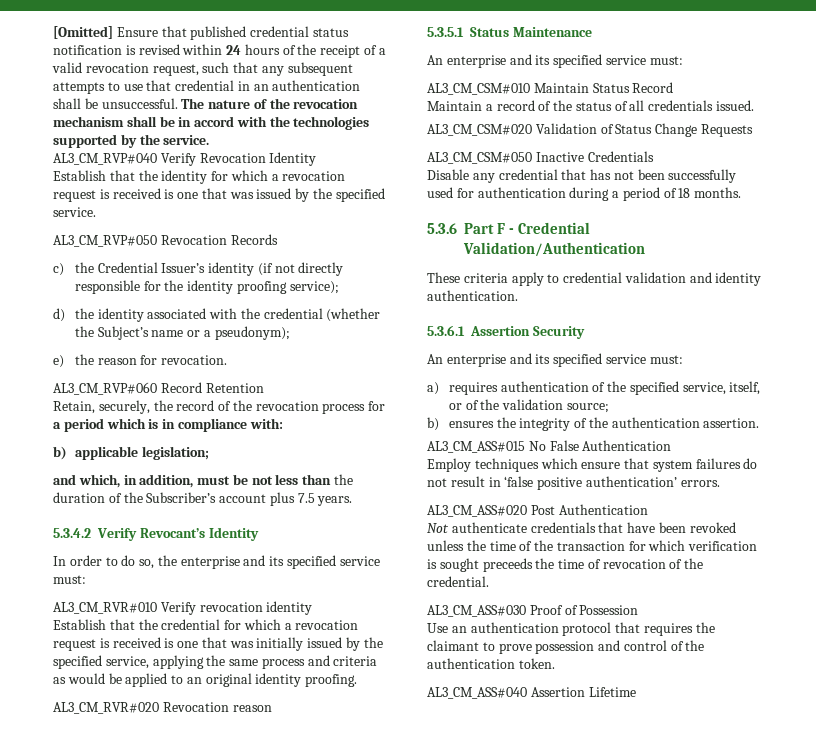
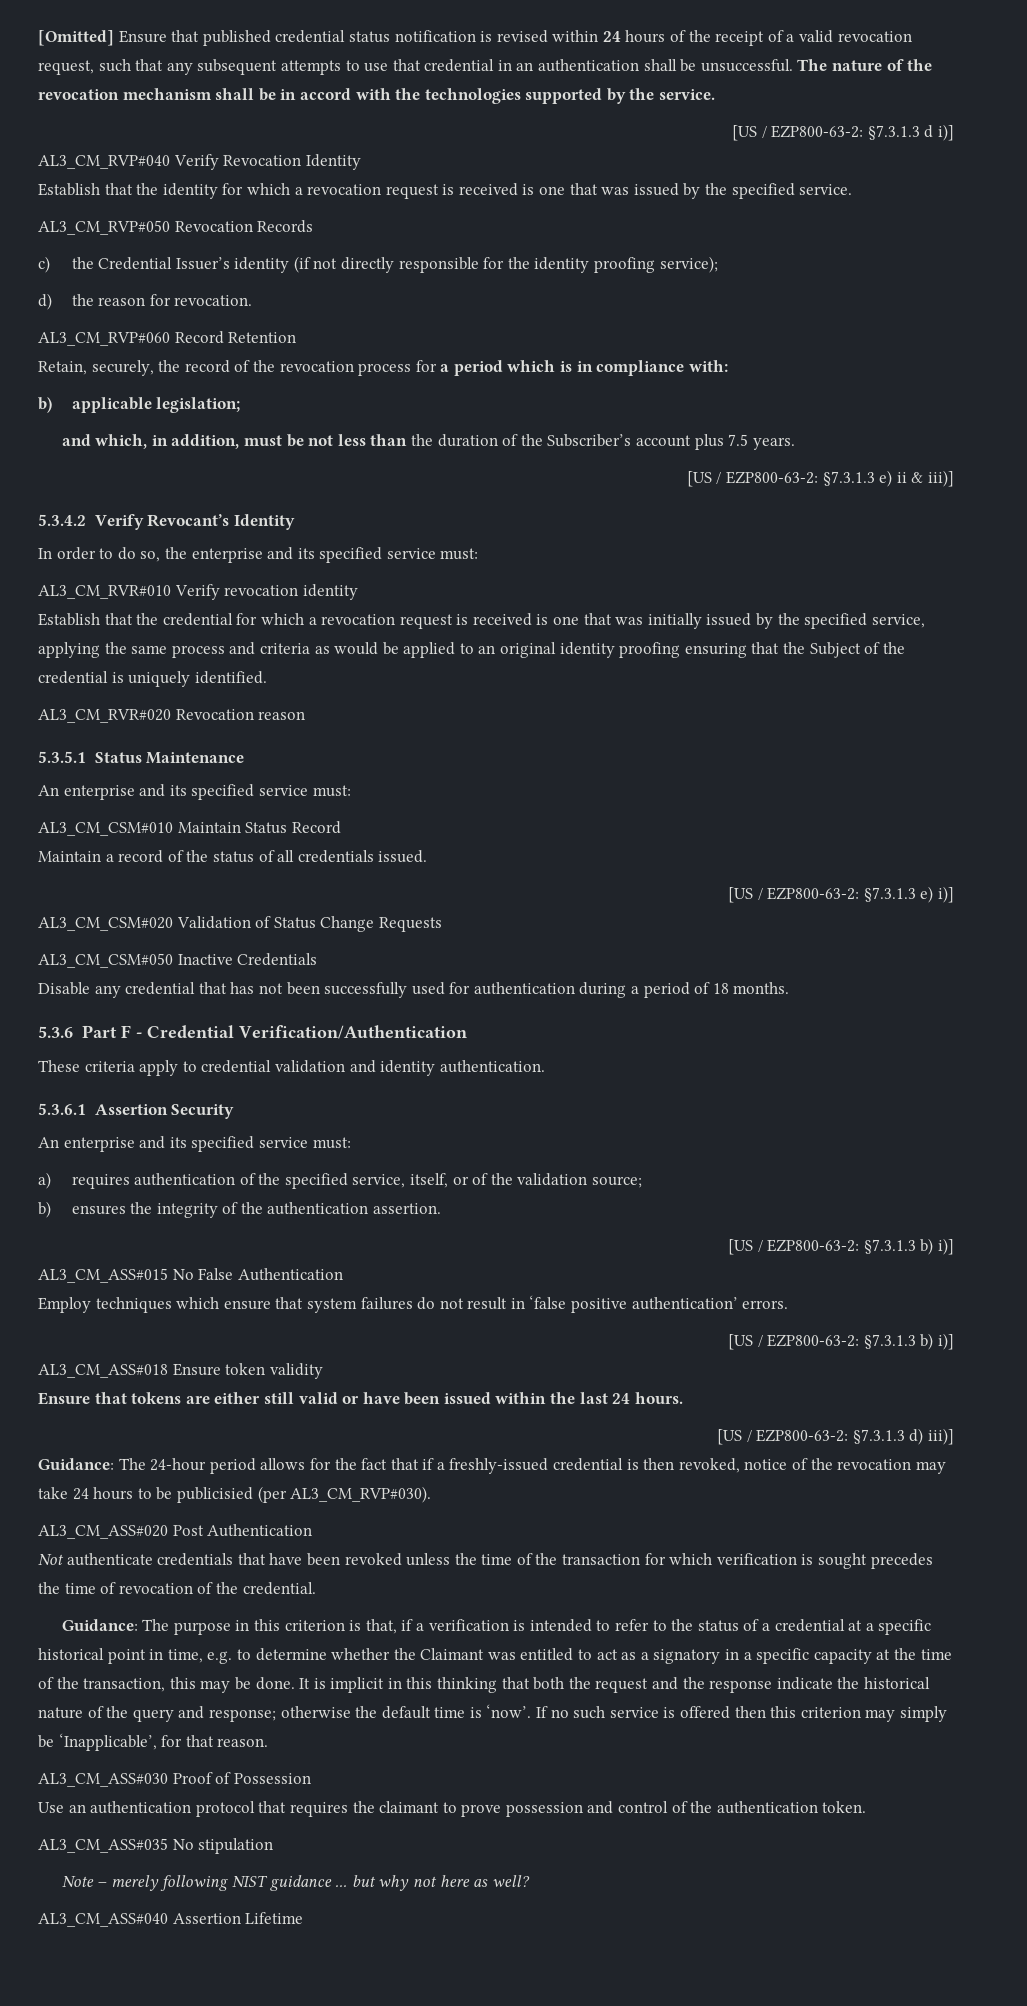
+ [US / EZP800-63-2: §7.3.1.3 d i)]
- d) the identity associated with the credential (whether the Subject’s name or a pseudonym);
- e) the reason for revocation.
+ d) the reason for revocation.
+ [US / EZP800-63-2: §7.3.1.3 e) ii & iii)]
- Establish that the credential for which a revocation request is received is one that was initially issued by the specified service, applying the same process and criteria as would be applied to an original identity proofing.
+ Establish that the credential for which a revocation request is received is one that was initially issued by the specified service, applying the same process and criteria as would be applied to an original identity proofing ensuring that the Subject of the credential is uniquely identified.
+ [US / EZP800-63-2: §7.3.1.3 e) i)]
- 5.3.6 Part F - Credential Validation/Authentication
+ 5.3.6 Part F - Credential Verification/Authentication
  b) ensures the integrity of the authentication assertion.
+ [US / EZP800-63-2: §7.3.1.3 b) i)]
  Employ techniques which ensure that system failures do not result in ‘false positive authentication’ errors.
+ [US / EZP800-63-2: §7.3.1.3 b) i)]
+ AL3_CM_ASS#018 Ensure token validity
+ Ensure that tokens are either still valid or have been issued within the last 24 hours.
+ [US / EZP800-63-2: §7.3.1.3 d) iii)]
+ Guidance: The 24-hour period allows for the fact that if a freshly-issued credential is then revoked, notice of the revocation may take 24 hours to be publicisied (per AL3_CM_RVP#030).
- Not authenticate credentials that have been revoked unless the time of the transaction for which verification is sought preceeds the time of revocation of the credential.
+ Not authenticate credentials that have been revoked unless the time of the transaction for which verification is sought precedes the time of revocation of the credential.
+ Guidance: The purpose in this criterion is that, if a verification is intended to refer to the status of a credential at a specific historical point in time, e.g. to determine whether the Claimant was entitled to act as a signatory in a specific capacity at the time of the transaction, this may be done. It is implicit in this thinking that both the request and the response indicate the historical nature of the query and response; otherwise the default time is ‘now’. If no such service is offered then this criterion may simply be ‘Inapplicable’, for that reason.
+ AL3_CM_ASS#035 No stipulation
+ Note – merely following NIST guidance ... but why not here as well?

